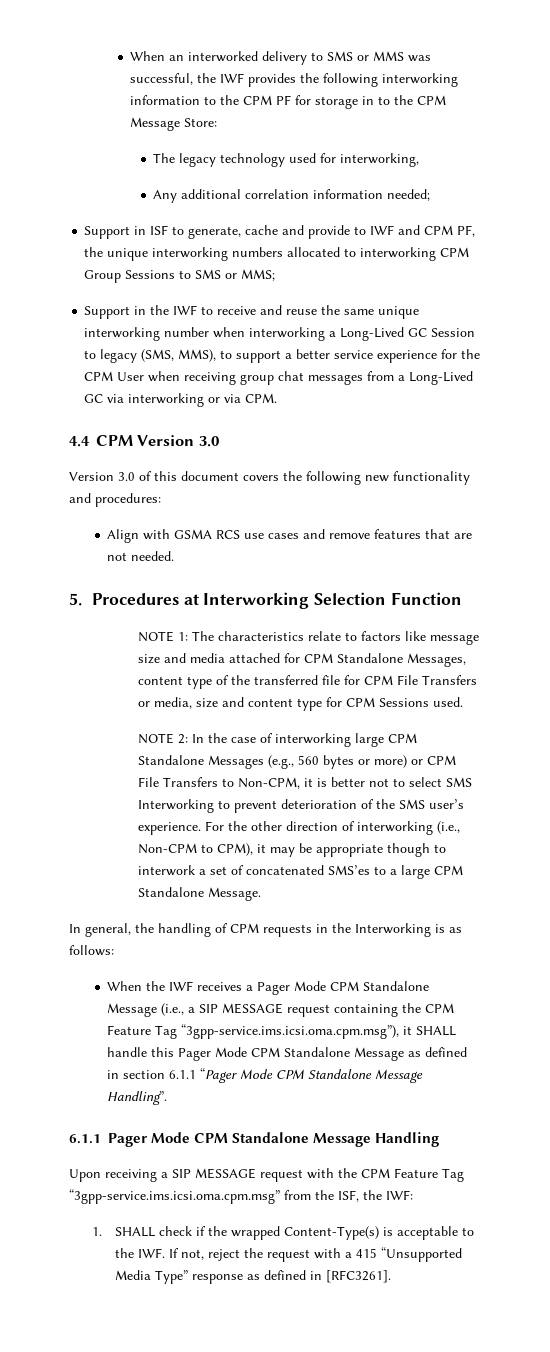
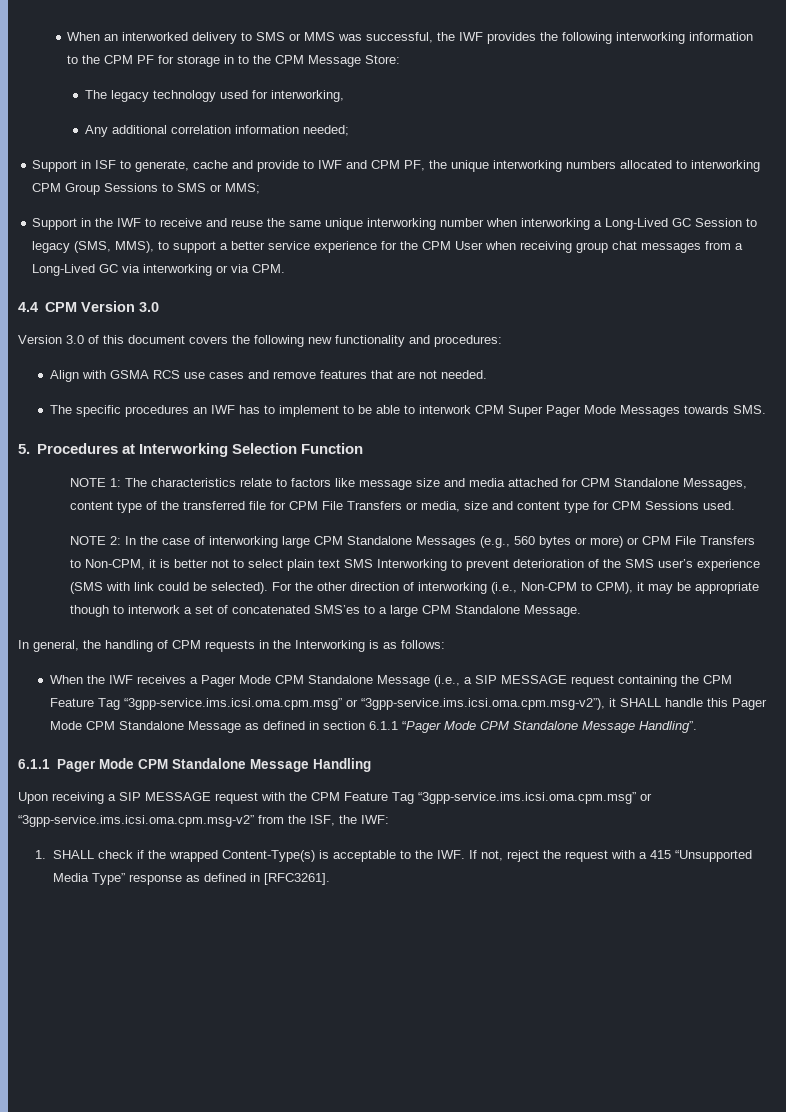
+ The specific procedures an IWF has to implement to be able to interwork CPM Super Pager Mode Messages towards SMS.
- NOTE 2: In the case of interworking large CPM Standalone Messages (e.g., 560 bytes or more) or CPM File Transfers to Non-CPM, it is better not to select SMS Interworking to prevent deterioration of the SMS user’s experience.
+ NOTE 2: In the case of interworking large CPM Standalone Messages (e.g., 560 bytes or more) or CPM File Transfers to Non-CPM, it is better not to select plain text SMS Interworking to prevent deterioration of the SMS user’s experience (SMS with link could be selected).
- When the IWF receives a Pager Mode CPM Standalone Message (i.e., a SIP MESSAGE request containing the CPM Feature Tag “3gpp-service.ims.icsi.oma.cpm.msg”), it SHALL handle this Pager Mode CPM Standalone Message as defined in section 6.1.1 “Pager Mode CPM Standalone Message Handling”.
+ When the IWF receives a Pager Mode CPM Standalone Message (i.e., a SIP MESSAGE request containing the CPM Feature Tag “3gpp-service.ims.icsi.oma.cpm.msg” or “3gpp-service.ims.icsi.oma.cpm.msg-v2”), it SHALL handle this Pager Mode CPM Standalone Message as defined in section 6.1.1 “Pager Mode CPM Standalone Message Handling”.
- Upon receiving a SIP MESSAGE request with the CPM Feature Tag “3gpp-service.ims.icsi.oma.cpm.msg” from the ISF, the IWF:
+ Upon receiving a SIP MESSAGE request with the CPM Feature Tag “3gpp-service.ims.icsi.oma.cpm.msg” or “3gpp-service.ims.icsi.oma.cpm.msg-v2” from the ISF, the IWF:

